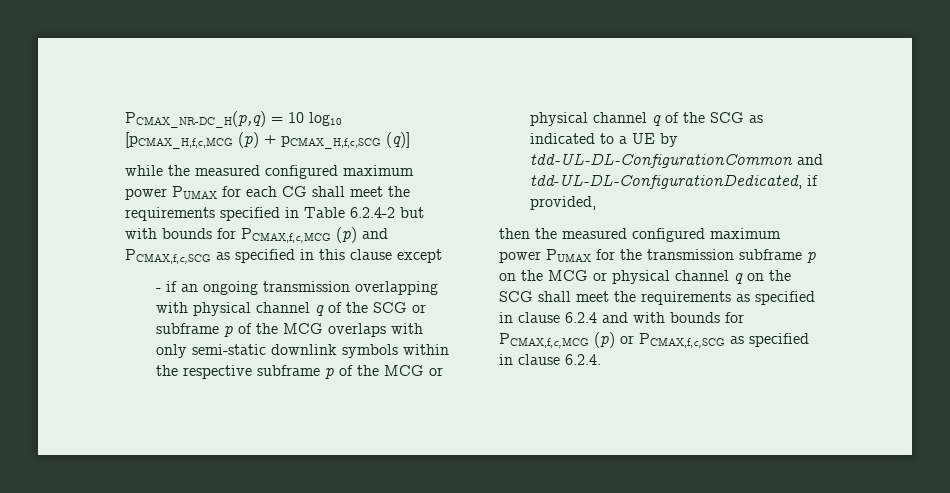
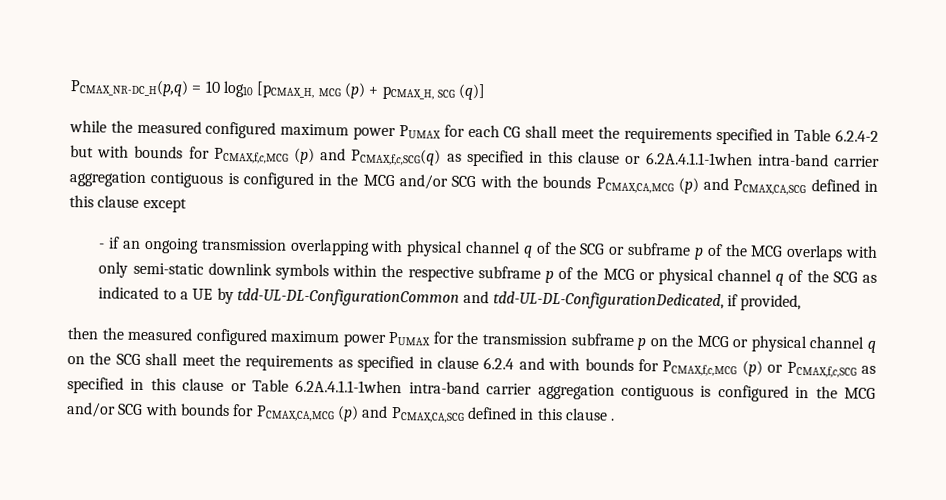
- PCMAX_NR-DC_H(p,q) = 10 log10 [pCMAX_H,f,c,MCG (p) + pCMAX_H,f,c,SCG (q)]
+ PCMAX_NR-DC_H(p,q) = 10 log10 [pCMAX_H, MCG (p) + pCMAX_H, SCG (q)]
- while the measured configured maximum power PUMAX for each CG shall meet the requirements specified in Table 6.2.4-2 but with bounds for PCMAX,f,c,MCG (p) and PCMAX,f,c,SCG as specified in this clause except
+ while the measured configured maximum power PUMAX for each CG shall meet the requirements specified in Table 6.2.4-2 but with bounds for PCMAX,f,c,MCG (p) and PCMAX,f,c,SCG(q) as specified in this clause or 6.2A.4.1.1-1when intra-band carrier aggregation contiguous is configured in the MCG and/or SCG with the bounds PCMAX,CA,MCG (p) and PCMAX,CA,SCG defined in this clause except
- then the measured configured maximum power PUMAX for the transmission subframe p on the MCG or physical channel q on the SCG shall meet the requirements as specified in clause 6.2.4 and with bounds for PCMAX,f,c,MCG (p) or PCMAX,f,c,SCG as specified in clause 6.2.4.
+ then the measured configured maximum power PUMAX for the transmission subframe p on the MCG or physical channel q on the SCG shall meet the requirements as specified in clause 6.2.4 and with bounds for PCMAX,f,c,MCG (p) or PCMAX,f,c,SCG as specified in this clause or Table 6.2A.4.1.1-1when intra-band carrier aggregation contiguous is configured in the MCG and/or SCG with bounds for PCMAX,CA,MCG (p) and PCMAX,CA,SCG defined in this clause .

